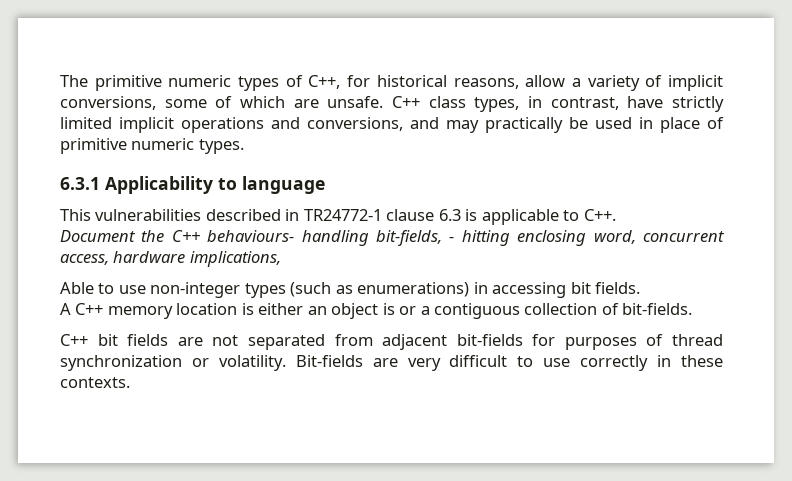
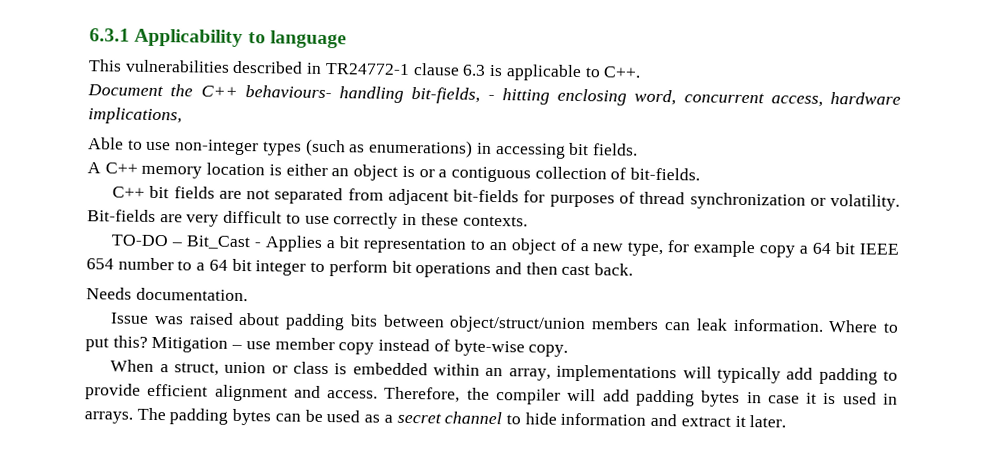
- The primitive numeric types of C++, for historical reasons, allow a variety of implicit conversions, some of which are unsafe. C++ class types, in contrast, have strictly limited implicit operations and conversions, and may practically be used in place of primitive numeric types.
+ TO-DO – Bit_Cast - Applies a bit representation to an object of a new type, for example copy a 64 bit IEEE 654 number to a 64 bit integer to perform bit operations and then cast back.
+ Needs documentation.
+ Issue was raised about padding bits between object/struct/union members can leak information. Where to put this? Mitigation – use member copy instead of byte-wise copy.
+ When a struct, union or class is embedded within an array, implementations will typically add padding to provide efficient alignment and access. Therefore, the compiler will add padding bytes in case it is used in arrays. The padding bytes can be used as a secret channel to hide information and extract it later.

